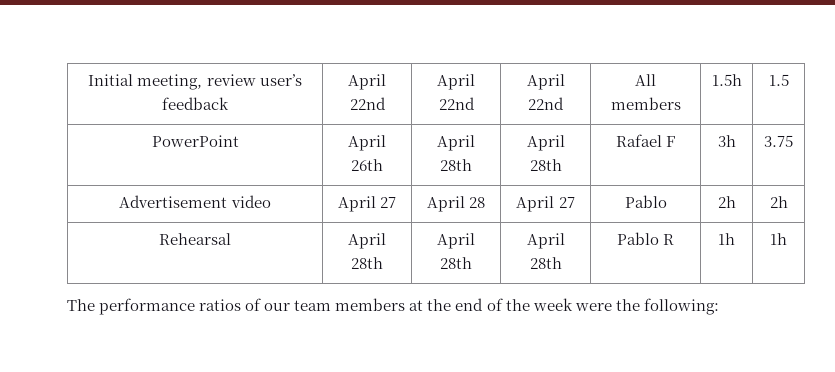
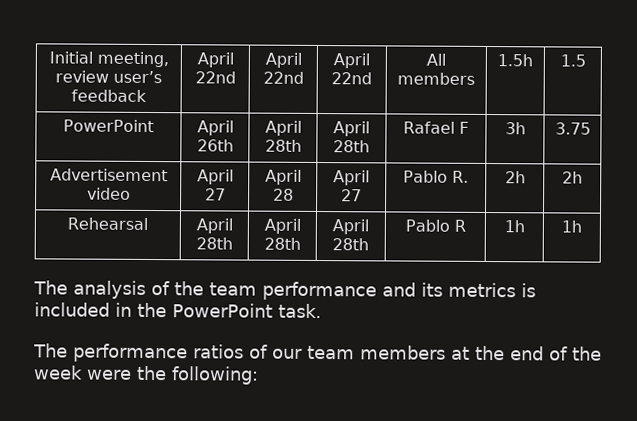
- Advertisement video | April 27 | April 28 | April 27 | Pablo | 2h | 2h
+ Advertisement video | April 27 | April 28 | April 27 | Pablo R. | 2h | 2h
+ The analysis of the team performance and its metrics is included in the PowerPoint task.

